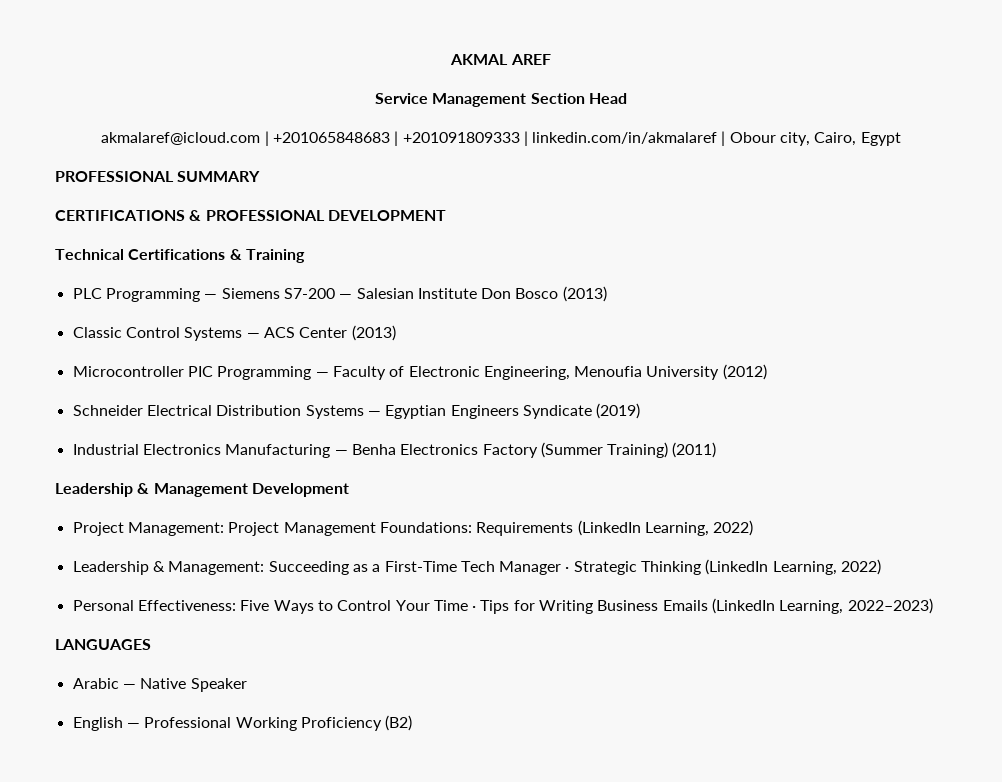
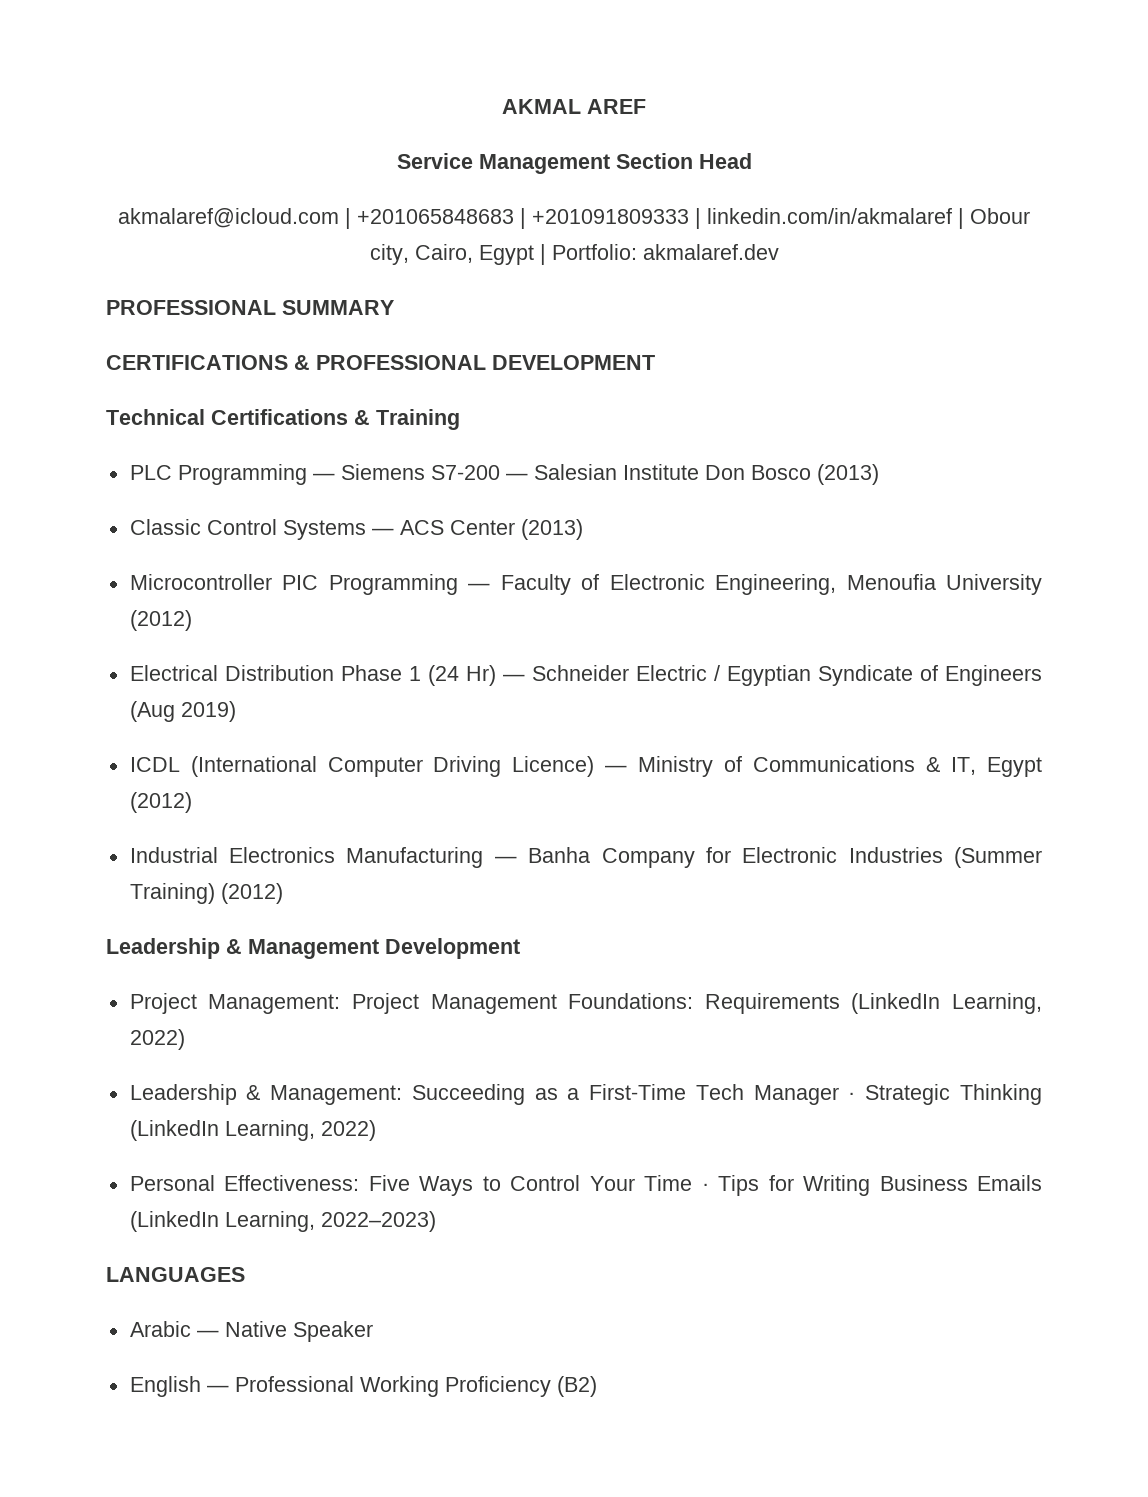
- akmalaref@icloud.com | +201065848683 | +201091809333 | linkedin.com/in/akmalaref | Obour city, Cairo, Egypt
+ akmalaref@icloud.com | +201065848683 | +201091809333 | linkedin.com/in/akmalaref | Obour city, Cairo, Egypt | Portfolio: akmalaref.dev
- Schneider Electrical Distribution Systems — Egyptian Engineers Syndicate (2019)
+ Electrical Distribution Phase 1 (24 Hr) — Schneider Electric / Egyptian Syndicate of Engineers (Aug 2019)
+ ICDL (International Computer Driving Licence) — Ministry of Communications & IT, Egypt (2012)
- Industrial Electronics Manufacturing — Benha Electronics Factory (Summer Training) (2011)
+ Industrial Electronics Manufacturing — Banha Company for Electronic Industries (Summer Training) (2012)

